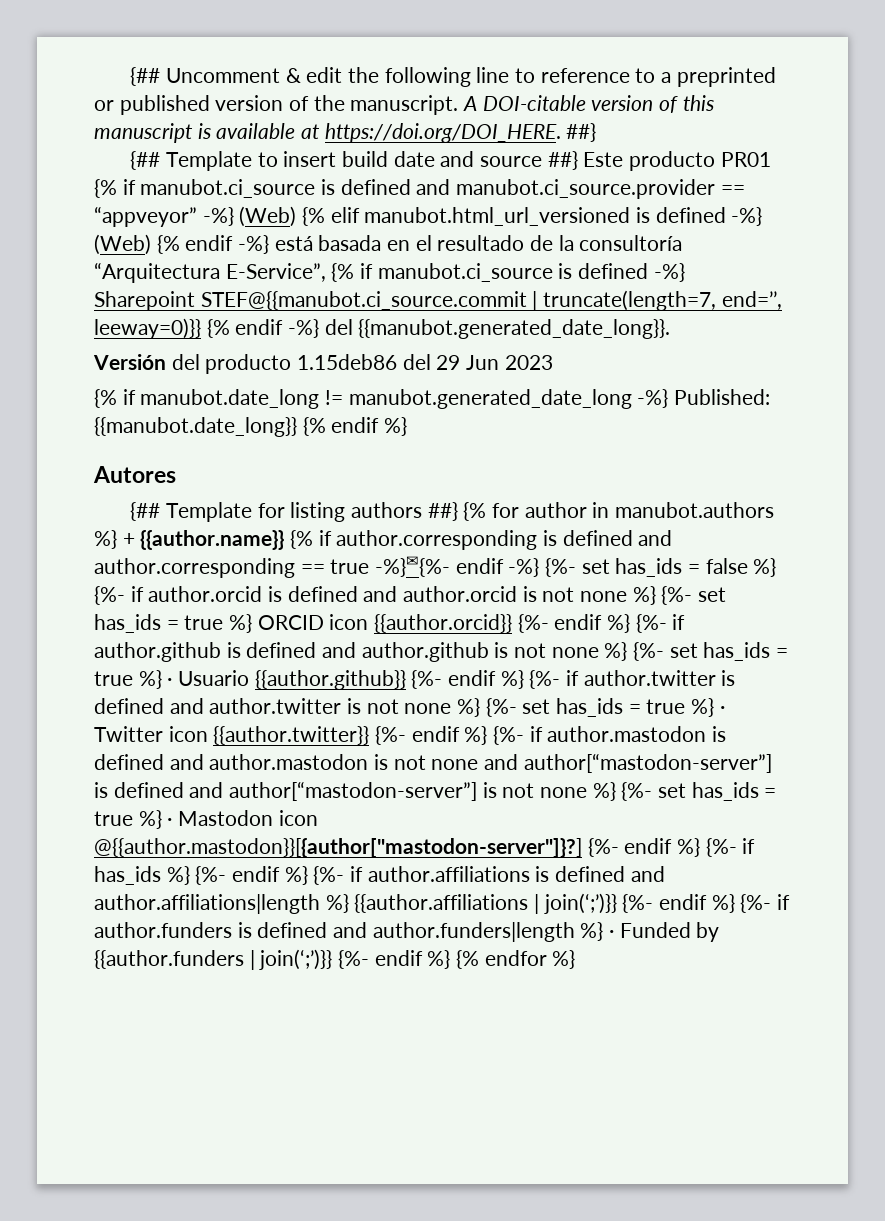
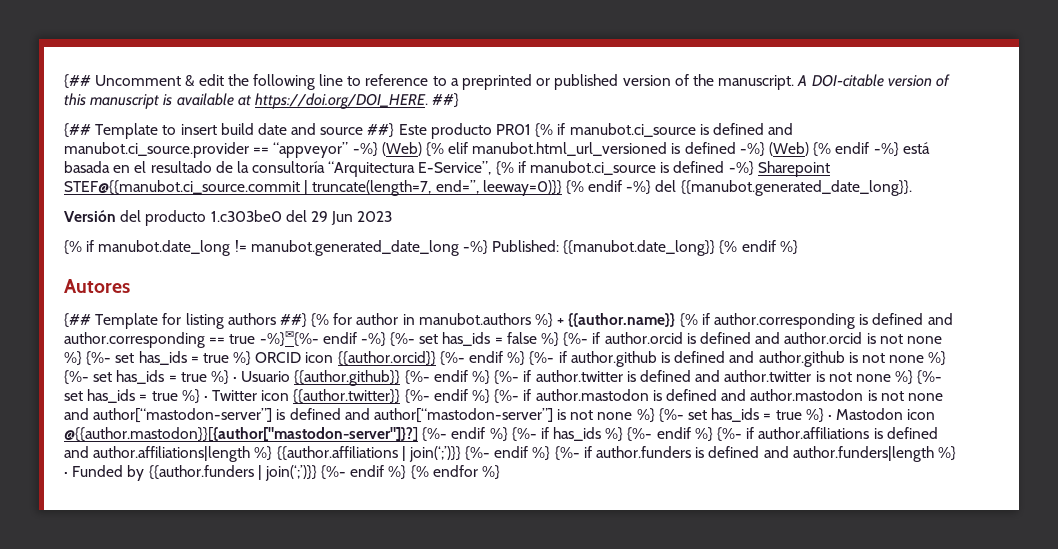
- Versión del producto 1.15deb86 del 29 Jun 2023
+ Versión del producto 1.c303be0 del 29 Jun 2023

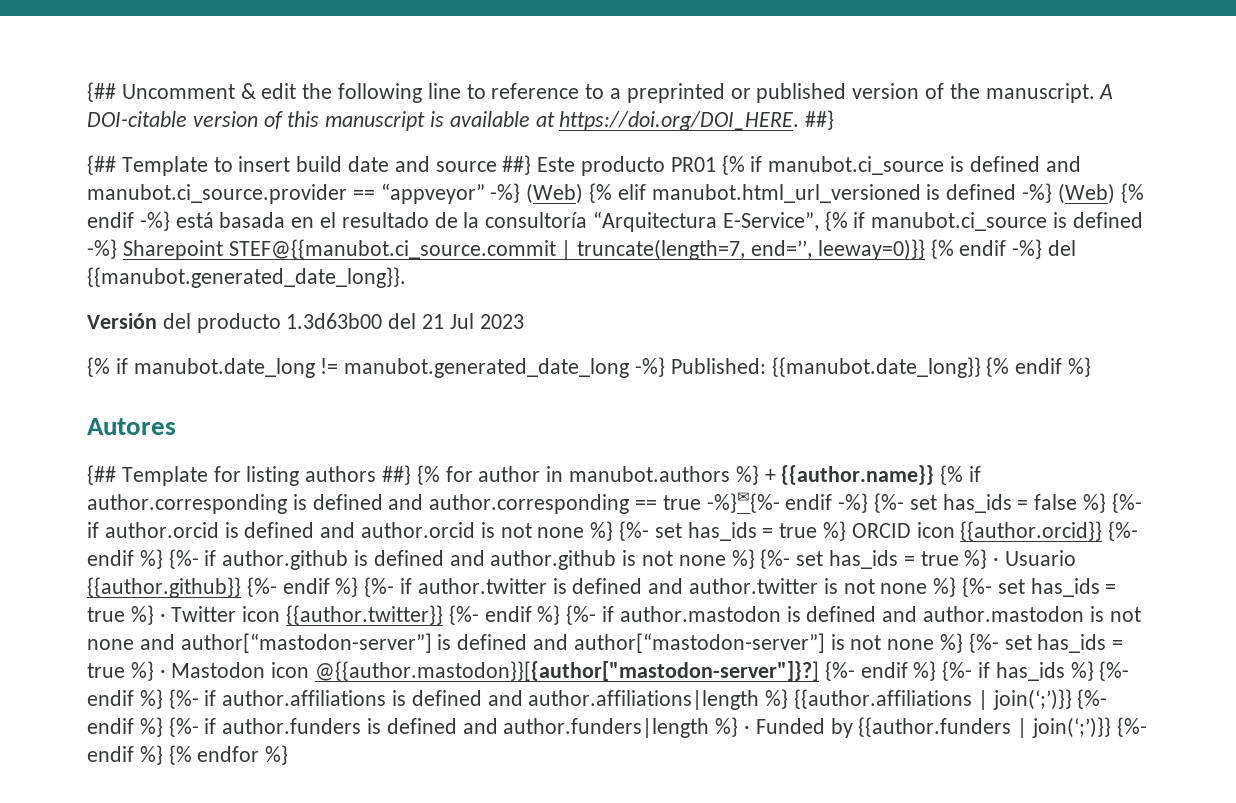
- Versión del producto 1.c303be0 del 29 Jun 2023
+ Versión del producto 1.3d63b00 del 21 Jul 2023

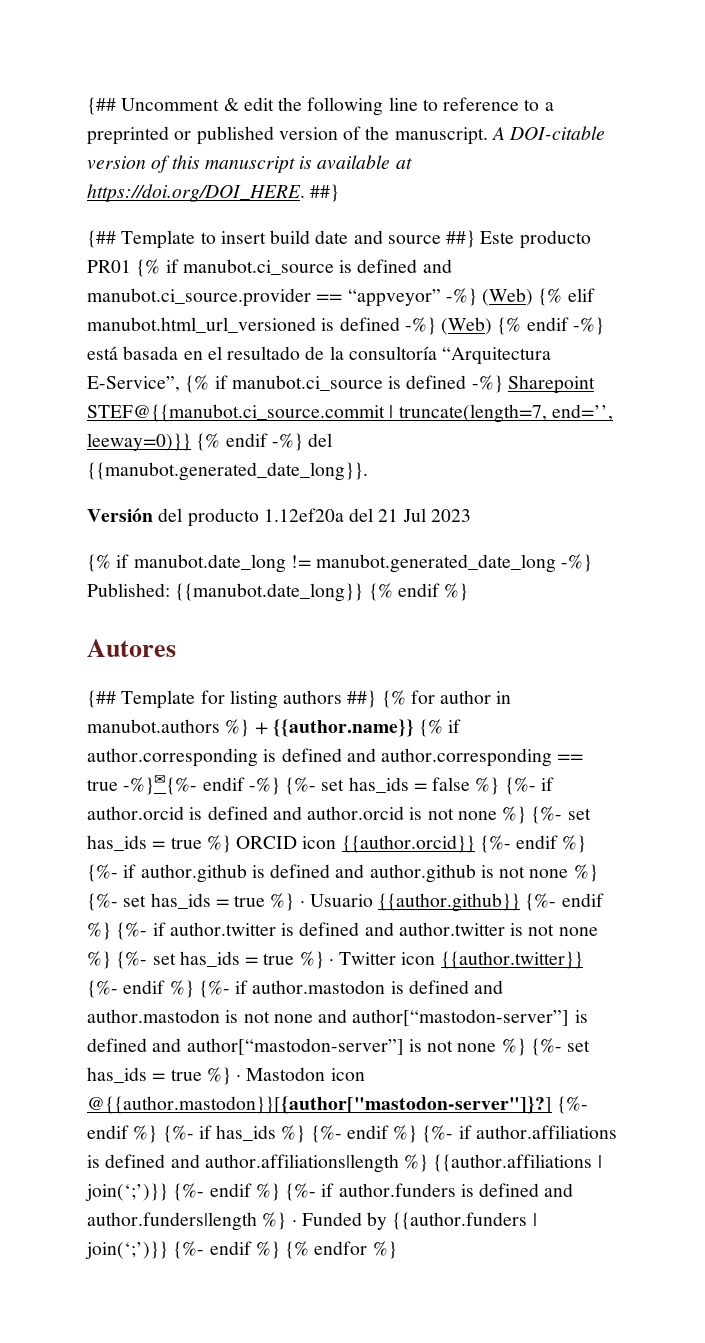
- Versión del producto 1.3d63b00 del 21 Jul 2023
+ Versión del producto 1.12ef20a del 21 Jul 2023

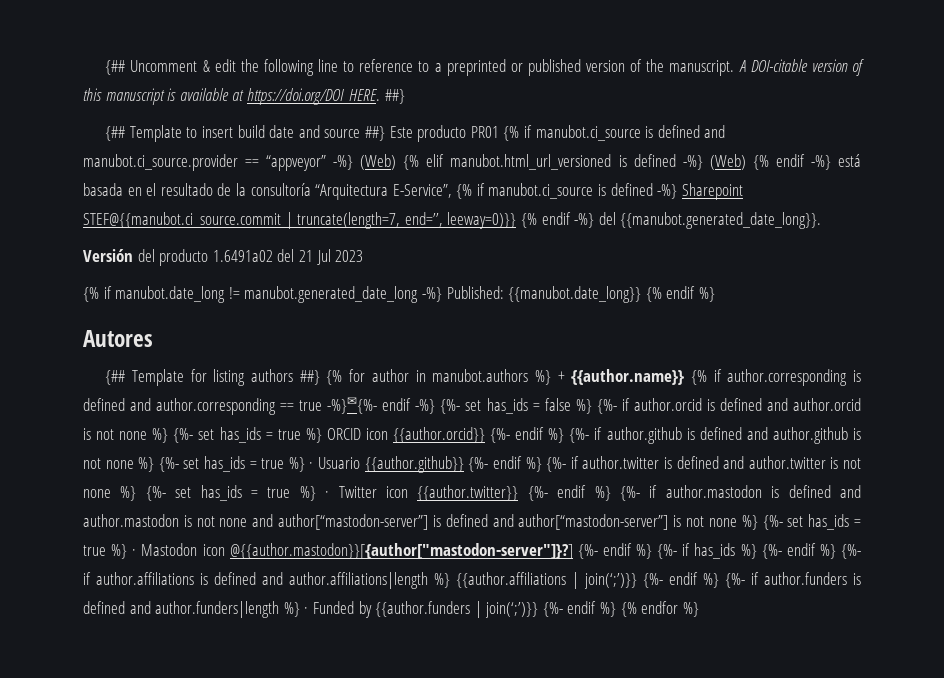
- Versión del producto 1.12ef20a del 21 Jul 2023
+ Versión del producto 1.6491a02 del 21 Jul 2023

